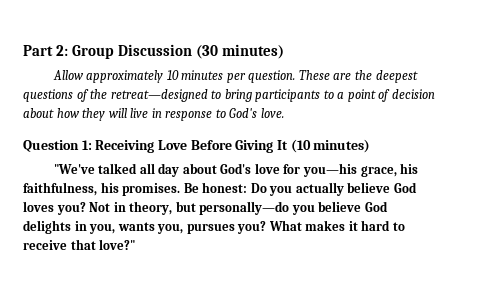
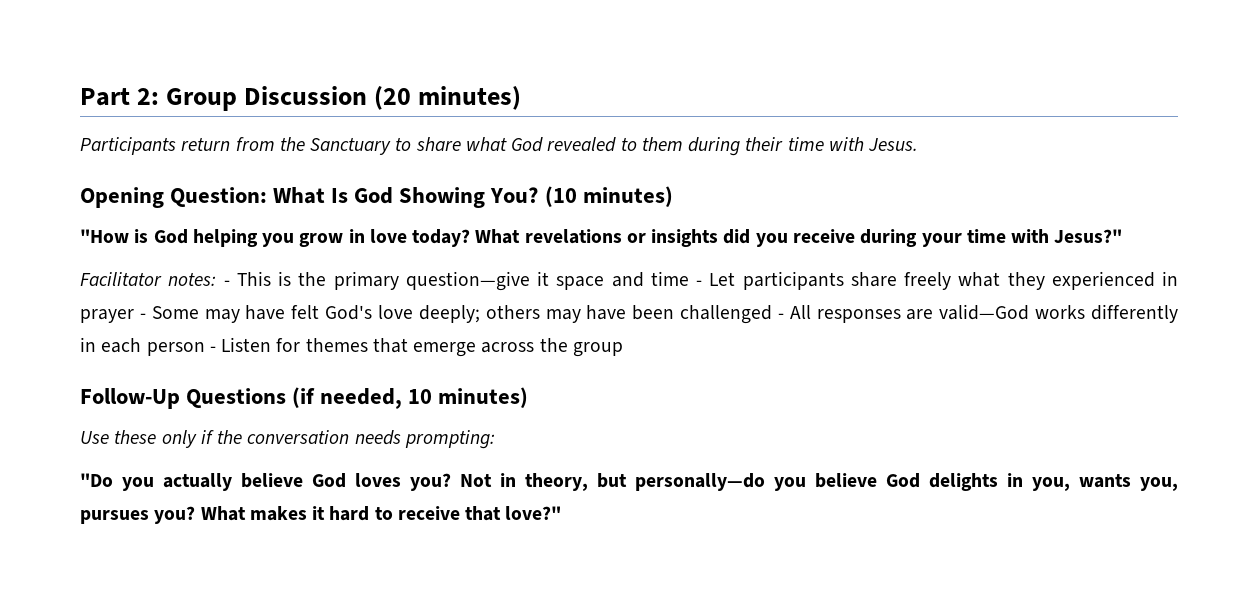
- Part 2: Group Discussion (30 minutes)
- Allow approximately 10 minutes per question. These are the deepest questions of the retreat—designed to bring participants to a point of decision about how they will live in response to God's love.
- Question 1: Receiving Love Before Giving It (10 minutes)
- "We've talked all day about God's love for you—his grace, his faithfulness, his promises. Be honest: Do you actually believe God loves you?
+ Part 2: Group Discussion (20 minutes)
+ Participants return from the Sanctuary to share what God revealed to them during their time with Jesus.
+ Opening Question: What Is God Showing You? (10 minutes)
+ "How is God helping you grow in love today? What revelations or insights did you receive during your time with Jesus?"
+ Facilitator notes: - This is the primary question—give it space and time - Let participants share freely what they experienced in prayer - Some may have felt God's love deeply; others may have been challenged - All responses are valid—God works differently in each person - Listen for themes that emerge across the group
+ Follow-Up Questions (if needed, 10 minutes)
+ Use these only if the conversation needs prompting:
+ "Do you actually believe God loves you?

